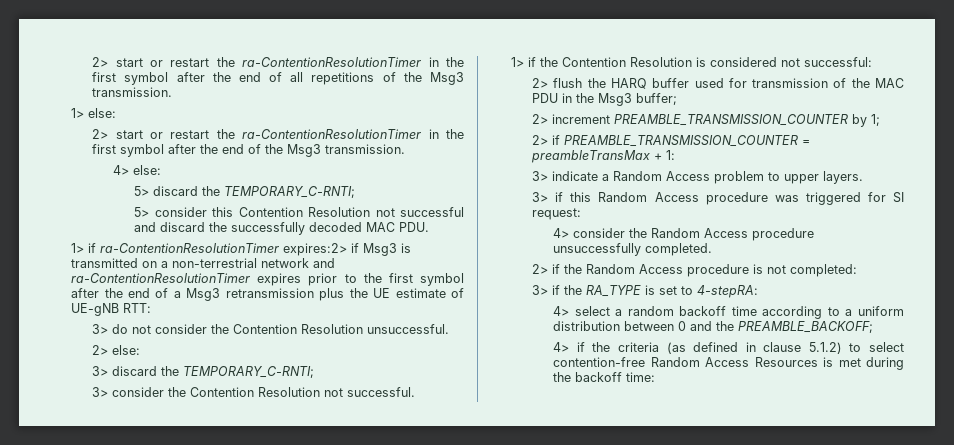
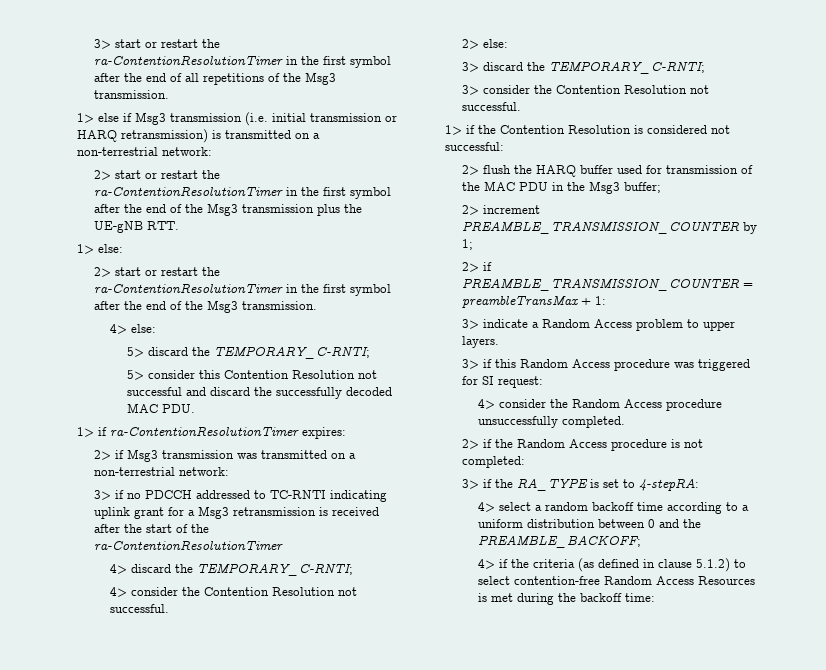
- 2> start or restart the ra-ContentionResolutionTimer in the first symbol after the end of all repetitions of the Msg3 transmission.
+ 3> start or restart the ra-ContentionResolutionTimer in the first symbol after the end of all repetitions of the Msg3 transmission.
+ 1> else if Msg3 transmission (i.e. initial transmission or HARQ retransmission) is transmitted on a non-terrestrial network:
+ 2> start or restart the ra-ContentionResolutionTimer in the first symbol after the end of the Msg3 transmission plus the UE-gNB RTT.
- 1> if ra-ContentionResolutionTimer expires:2> if Msg3 is transmitted on a non-terrestrial network and ra-ContentionResolutionTimer expires prior to the first symbol after the end of a Msg3 retransmission plus the UE estimate of UE-gNB RTT:
- 3> do not consider the Contention Resolution unsuccessful.
+ 1> if ra-ContentionResolutionTimer expires:
+ 2> if Msg3 transmission was transmitted on a non-terrestrial network:
+ 3> if no PDCCH addressed to TC-RNTI indicating uplink grant for a Msg3 retransmission is received after the start of the ra-ContentionResolutionTimer
+ 4> discard the TEMPORARY_C-RNTI;
+ 4> consider the Contention Resolution not successful.

